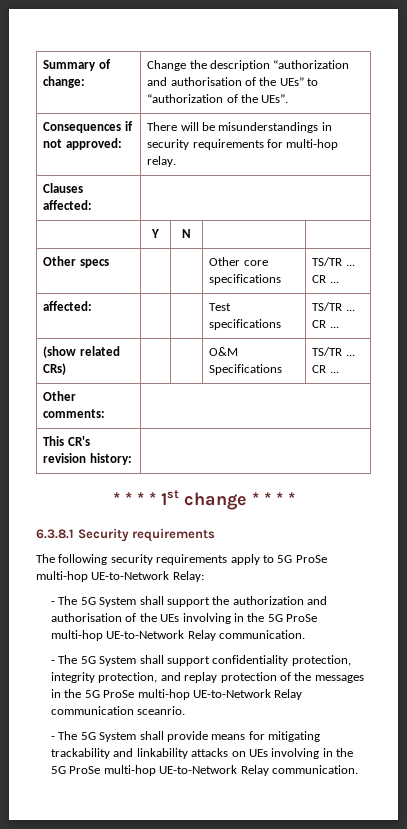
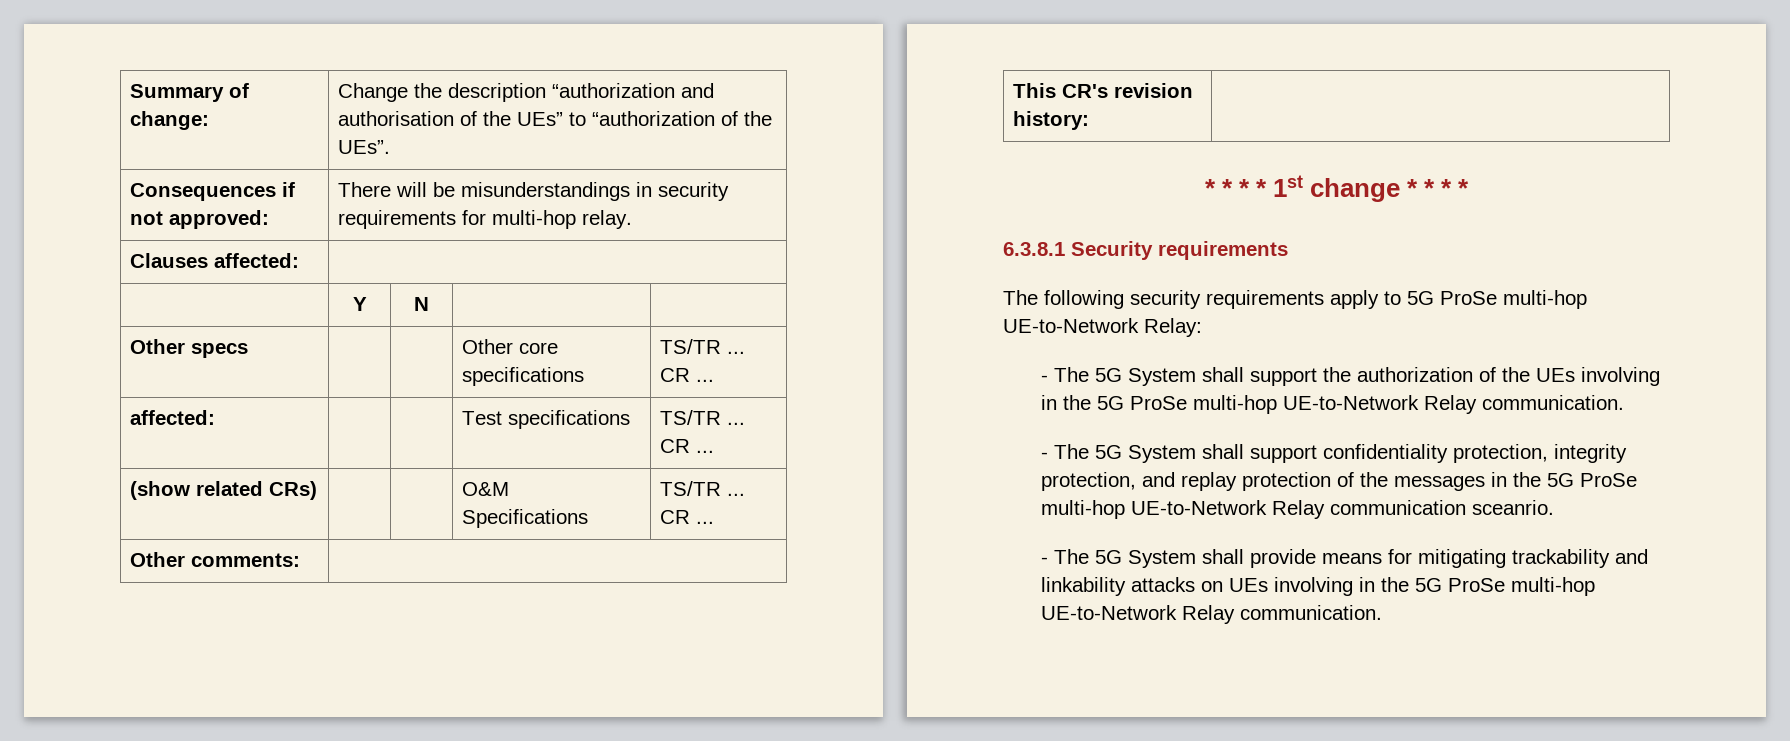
- - The 5G System shall support the authorization and authorisation of the UEs involving in the 5G ProSe multi-hop UE-to-Network Relay communication.
+ - The 5G System shall support the authorization of the UEs involving in the 5G ProSe multi-hop UE-to-Network Relay communication.

